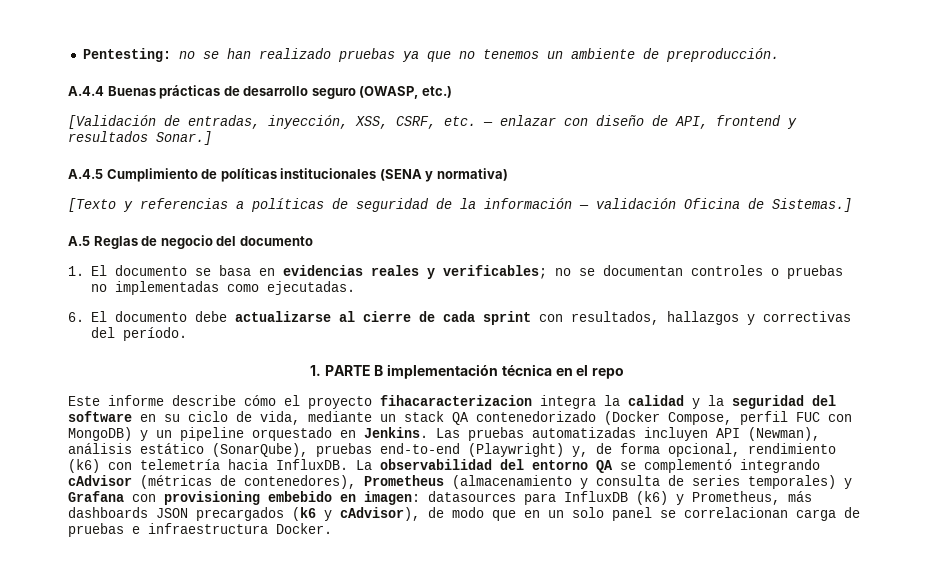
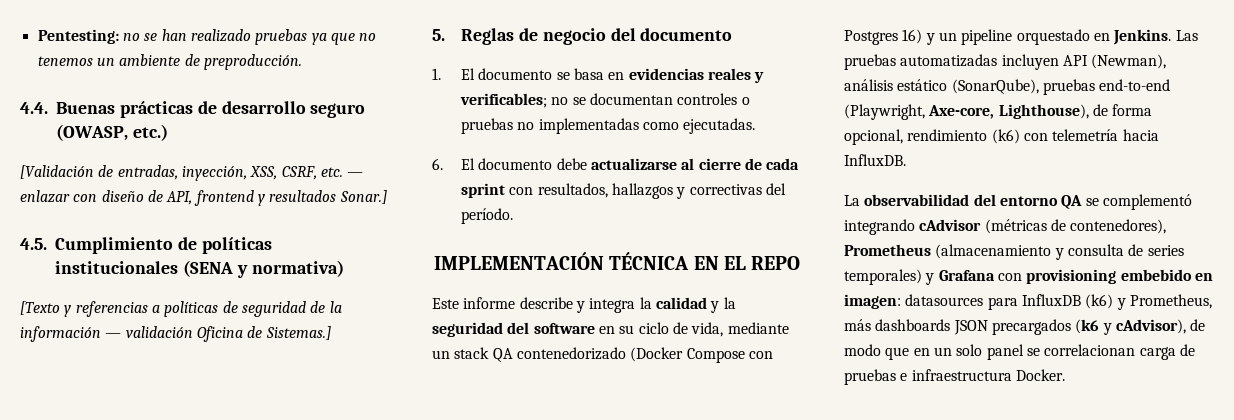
- A.4.4 Buenas prácticas de desarrollo seguro (OWASP, etc.)
+ 4.4. Buenas prácticas de desarrollo seguro (OWASP, etc.)
- A.4.5 Cumplimiento de políticas institucionales (SENA y normativa)
+ 4.5. Cumplimiento de políticas institucionales (SENA y normativa)
- A.5 Reglas de negocio del documento
+ 5. Reglas de negocio del documento
- 1. PARTE B implementación técnica en el repo
+ IMPLEMENTACIÓN TÉCNICA EN EL REPO
- Este informe describe cómo el proyecto fihacaracterizacion integra la calidad y la seguridad del software en su ciclo de vida, mediante un stack QA contenedorizado (Docker Compose, perfil FUC con MongoDB) y un pipeline orquestado en Jenkins.
+ Este informe describe y integra la calidad y la seguridad del software en su ciclo de vida, mediante un stack QA contenedorizado (Docker Compose con Postgres 16) y un pipeline orquestado en Jenkins.
- Las pruebas automatizadas incluyen API (Newman), análisis estático (SonarQube), pruebas end-to-end (Playwright) y, de forma opcional, rendimiento (k6) con telemetría hacia InfluxDB. La observabilidad del entorno QA se complementó integrando cAdvisor (métricas de contenedores), Prometheus (almacenamiento y consulta de series temporales) y Grafana con provisioning embebido en imagen:
+ Las pruebas automatizadas incluyen API (Newman), análisis estático (SonarQube), pruebas end-to-end (Playwright, Axe-core, Lighthouse), de forma opcional, rendimiento (k6) con telemetría hacia InfluxDB.
+ La observabilidad del entorno QA se complementó integrando cAdvisor (métricas de contenedores), Prometheus (almacenamiento y consulta de series temporales) y Grafana con provisioning embebido en imagen:

